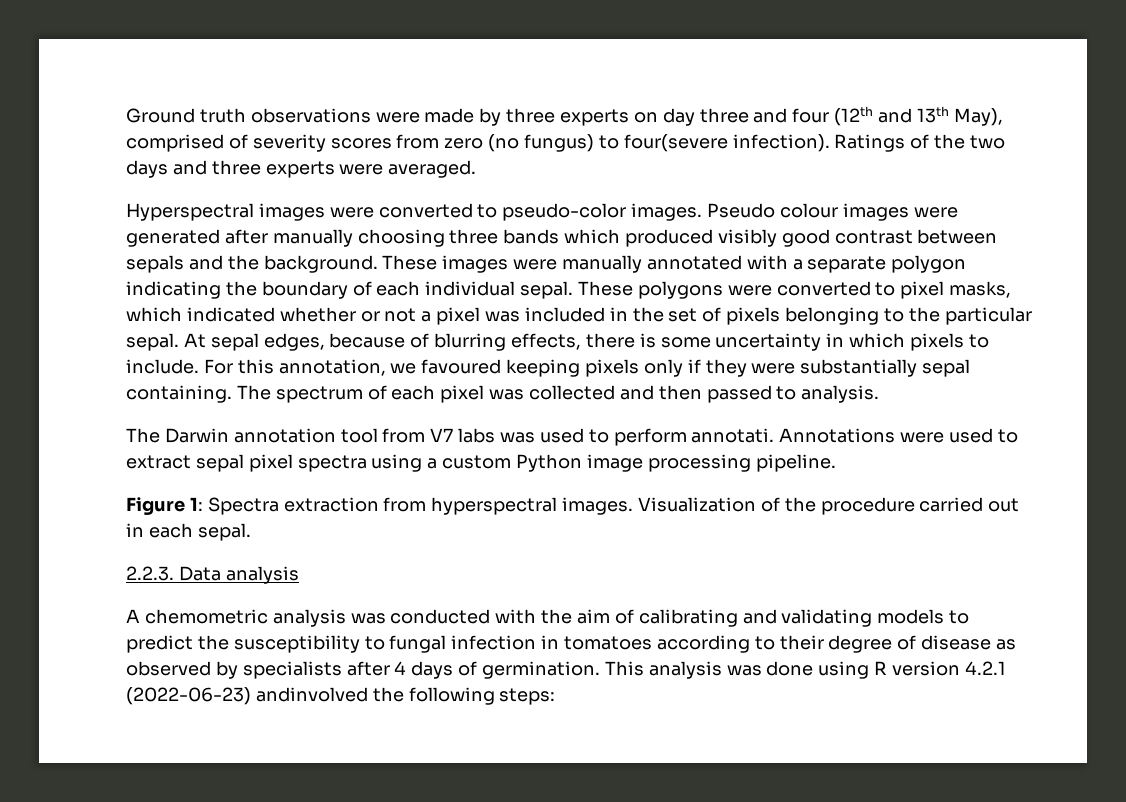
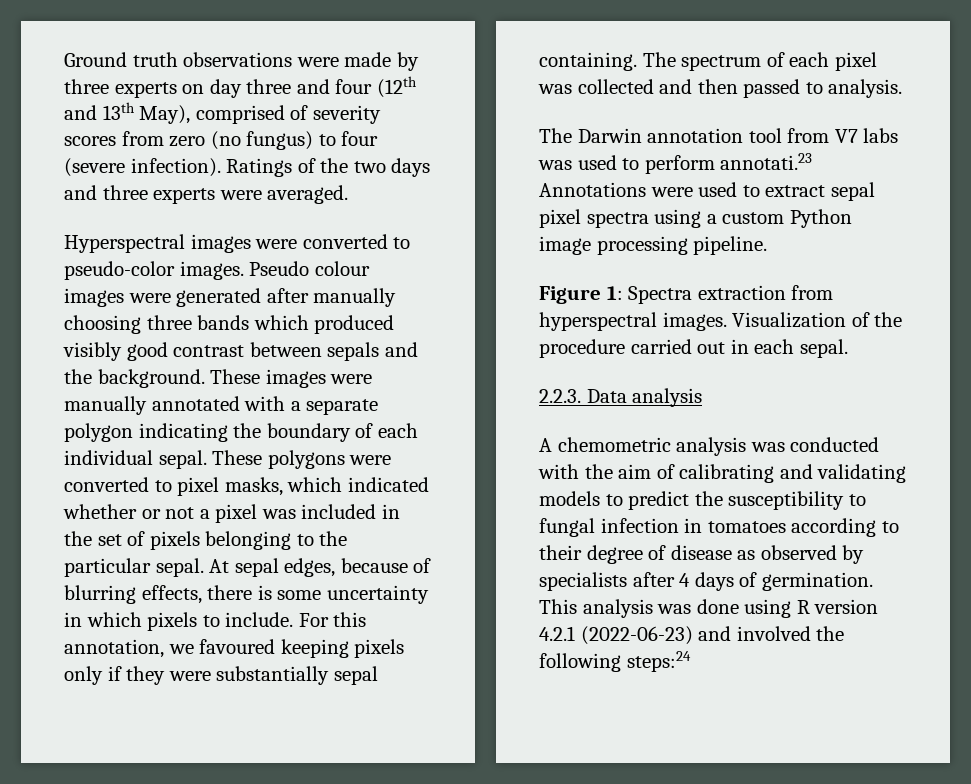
- Ground truth observations were made by three experts on day three and four (12th and 13th May), comprised of severity scores from zero (no fungus) to four(severe infection).
+ Ground truth observations were made by three experts on day three and four (12th and 13th May), comprised of severity scores from zero (no fungus) to four (severe infection).
- The Darwin annotation tool from V7 labs was used to perform annotati. Annotations were used to extract sepal pixel spectra using a custom Python image processing pipeline.
+ The Darwin annotation tool from V7 labs was used to perform annotati.23 Annotations were used to extract sepal pixel spectra using a custom Python image processing pipeline.
- This analysis was done using R version 4.2.1 (2022-06-23) andinvolved the following steps:
+ This analysis was done using R version 4.2.1 (2022-06-23) and involved the following steps:24

